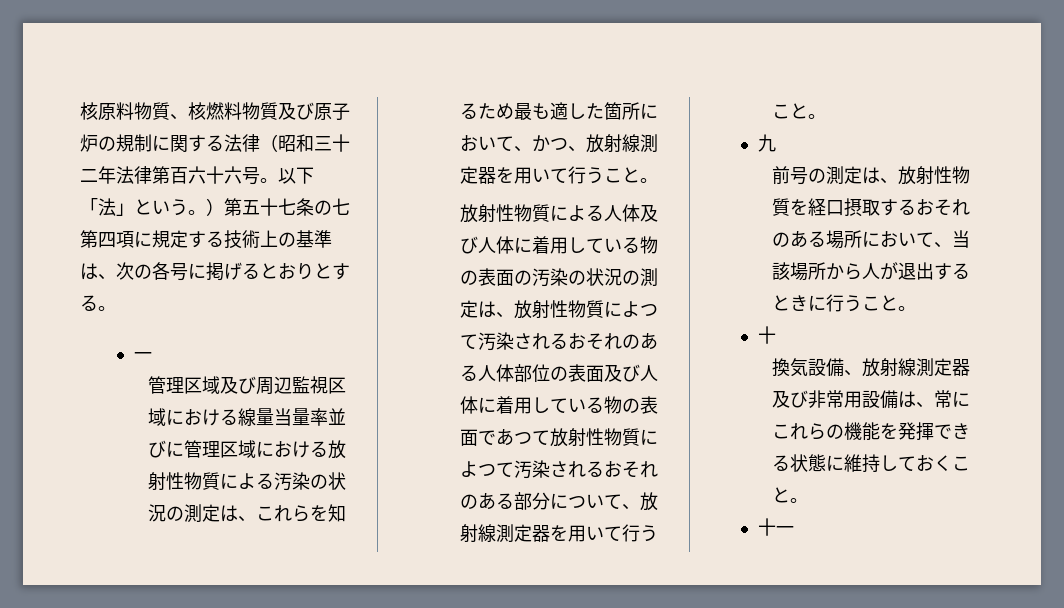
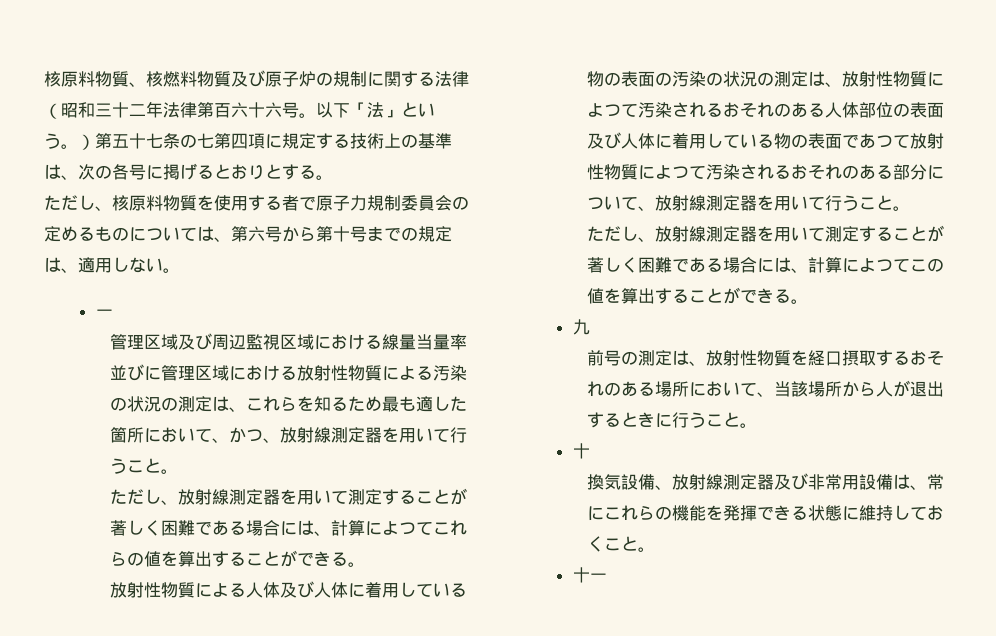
+ ただし、核原料物質を使用する者で原子力規制委員会の定めるものについては、第六号から第十号までの規定は、適用しない。
+ ただし、放射線測定器を用いて測定することが著しく困難である場合には、計算によつてこれらの値を算出することができる。
+ ただし、放射線測定器を用いて測定することが著しく困難である場合には、計算によつてこの値を算出することができる。

